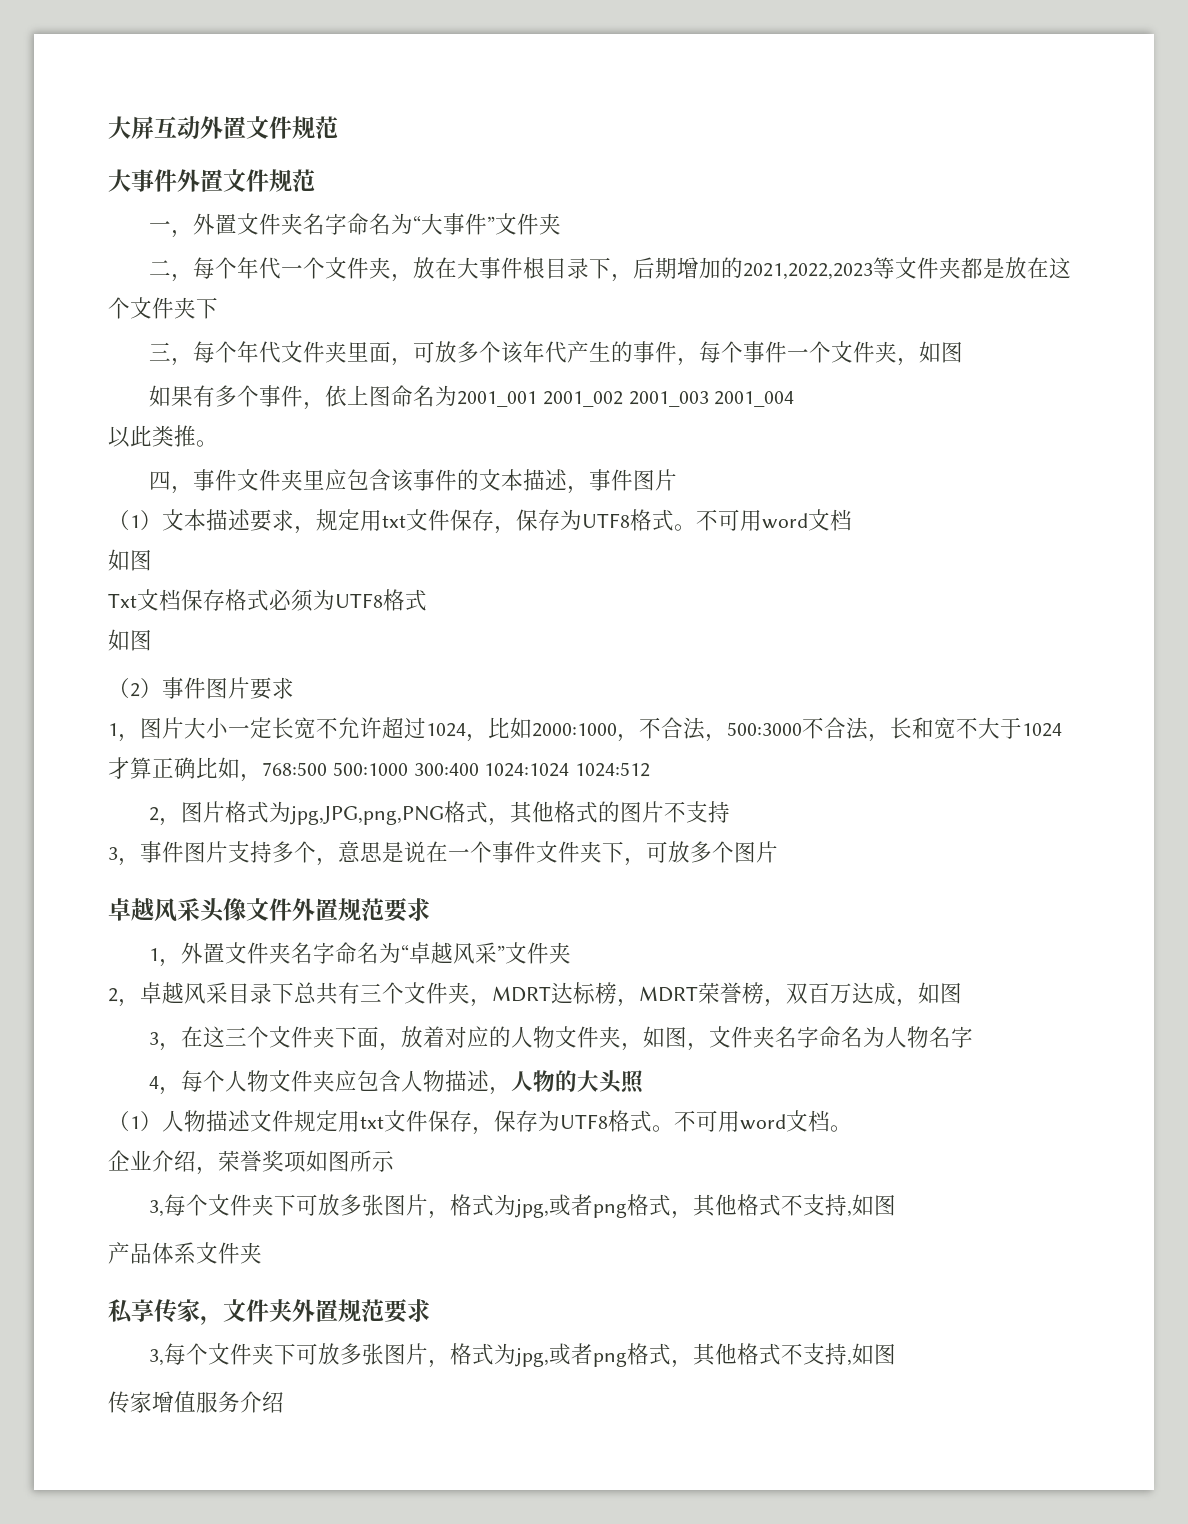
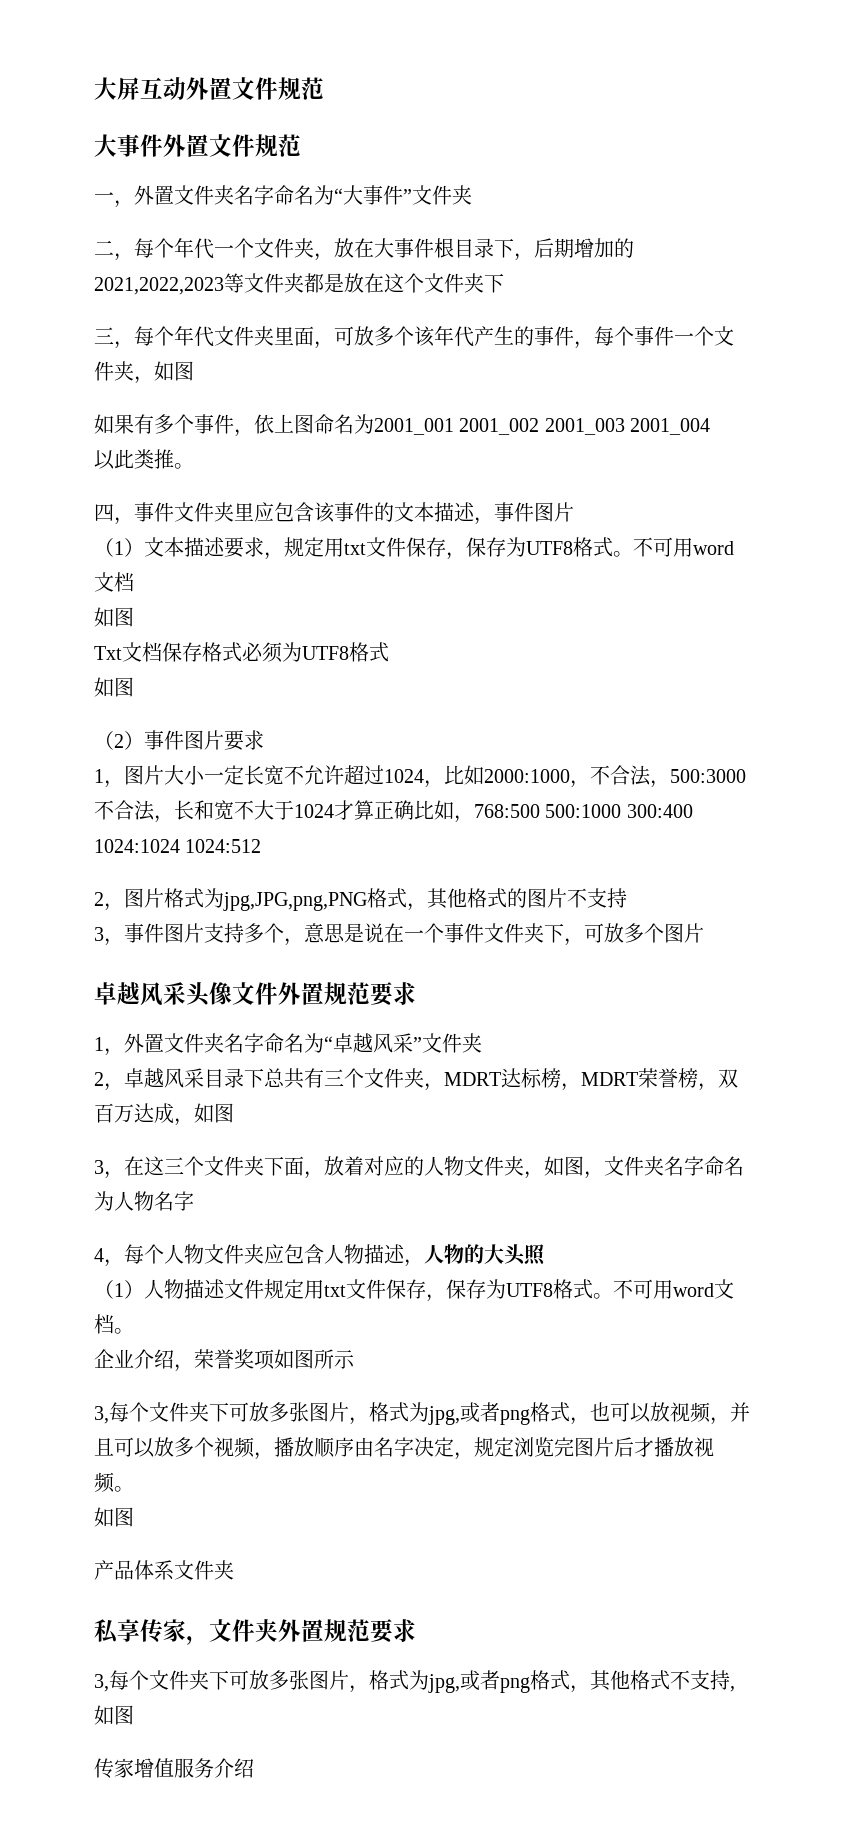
  企业介绍，荣誉奖项如图所示
- 3,每个文件夹下可放多张图片，格式为jpg,或者png格式，其他格式不支持,如图
+ 3,每个文件夹下可放多张图片，格式为jpg,或者png格式，也可以放视频，并且可以放多个视频，播放顺序由名字决定，规定浏览完图片后才播放视频。
+ 如图

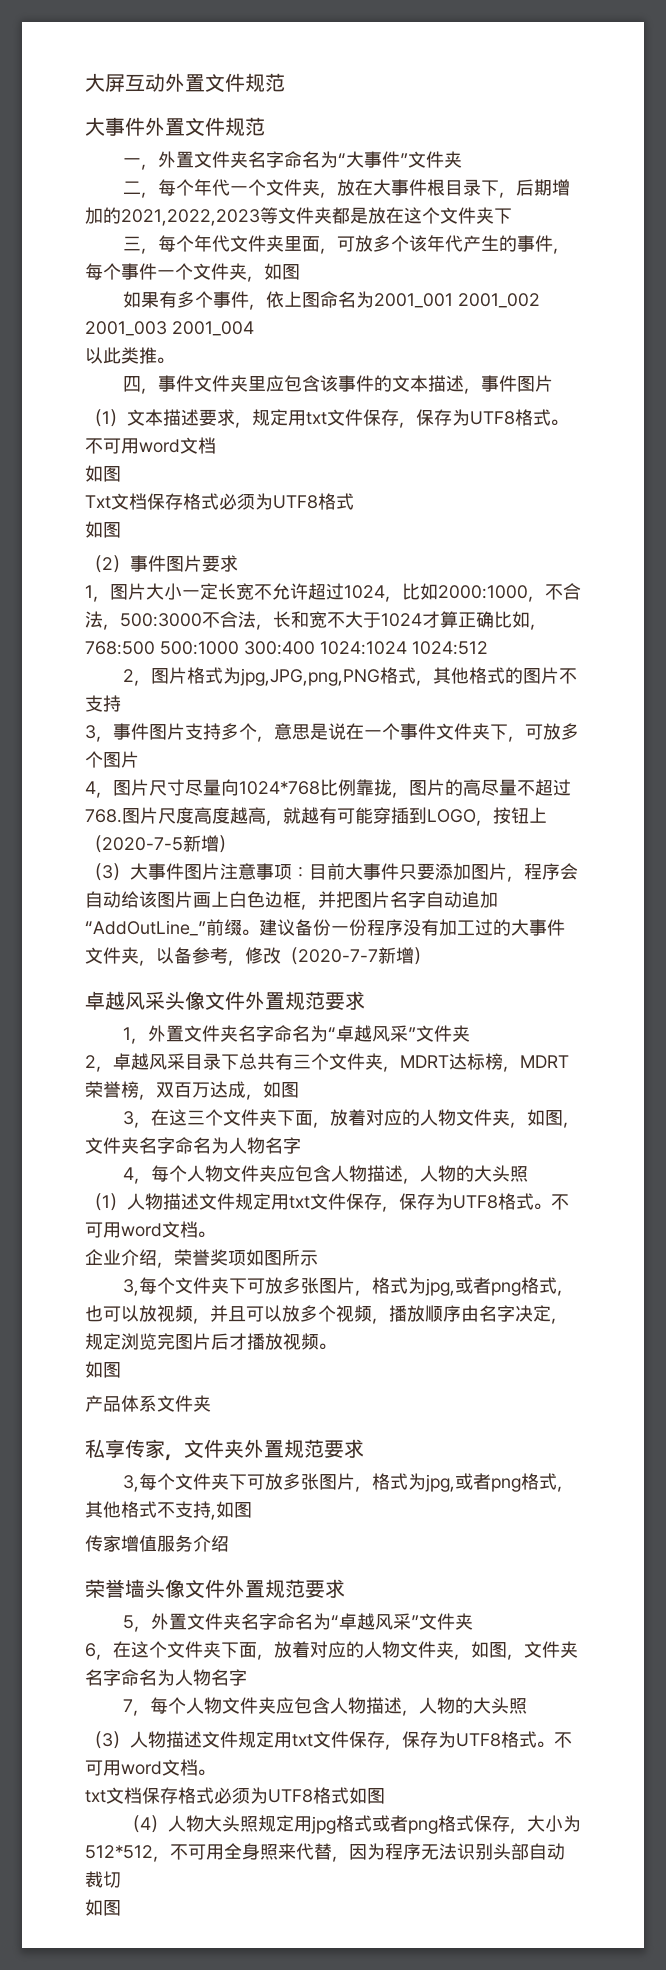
+ 4，图片尺寸尽量向1024*768比例靠拢，图片的高尽量不超过768.图片尺度高度越高，就越有可能穿插到LOGO，按钮上（2020-7-5新增）
+ （3）大事件图片注意事项：目前大事件只要添加图片，程序会自动给该图片画上白色边框，并把图片名字自动追加“AddOutLine_”前缀。建议备份一份程序没有加工过的大事件文件夹，以备参考，修改（2020-7-7新增）
+ 荣誉墙头像文件外置规范要求
+ 5，外置文件夹名字命名为“卓越风采”文件夹
+ 6，在这个文件夹下面，放着对应的人物文件夹，如图，文件夹名字命名为人物名字
+ 7，每个人物文件夹应包含人物描述，人物的大头照
+ （3）人物描述文件规定用txt文件保存，保存为UTF8格式。不可用word文档。
+ txt文档保存格式必须为UTF8格式如图
+ （4）人物大头照规定用jpg格式或者png格式保存，大小为512*512，不可用全身照来代替，因为程序无法识别头部自动裁切
+ 如图

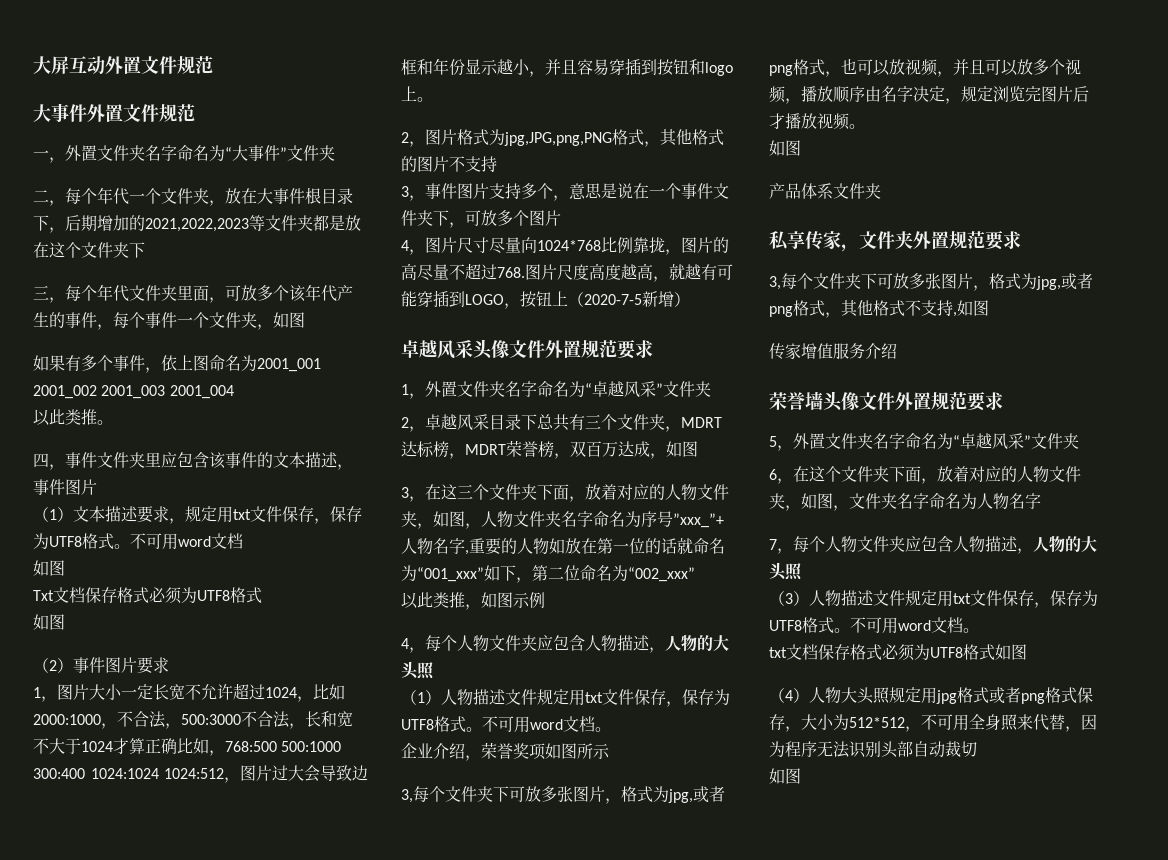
- 1，图片大小一定长宽不允许超过1024，比如2000:1000，不合法，500:3000不合法，长和宽不大于1024才算正确比如，768:500 500:1000 300:400 1024:1024 1024:512
+ 1，图片大小一定长宽不允许超过1024，比如2000:1000，不合法，500:3000不合法，长和宽不大于1024才算正确比如，768:500 500:1000 300:400 1024:1024 1024:512，图片过大会导致边框和年份显示越小，并且容易穿插到按钮和logo上。
- （3）大事件图片注意事项：目前大事件只要添加图片，程序会自动给该图片画上白色边框，并把图片名字自动追加“AddOutLine_”前缀。建议备份一份程序没有加工过的大事件文件夹，以备参考，修改（2020-7-7新增）
- 3，在这三个文件夹下面，放着对应的人物文件夹，如图，文件夹名字命名为人物名字
+ 3，在这三个文件夹下面，放着对应的人物文件夹，如图，人物文件夹名字命名为序号”xxx_”+人物名字,重要的人物如放在第一位的话就命名为“001_xxx”如下，第二位命名为“002_xxx”
+ 以此类推，如图示例

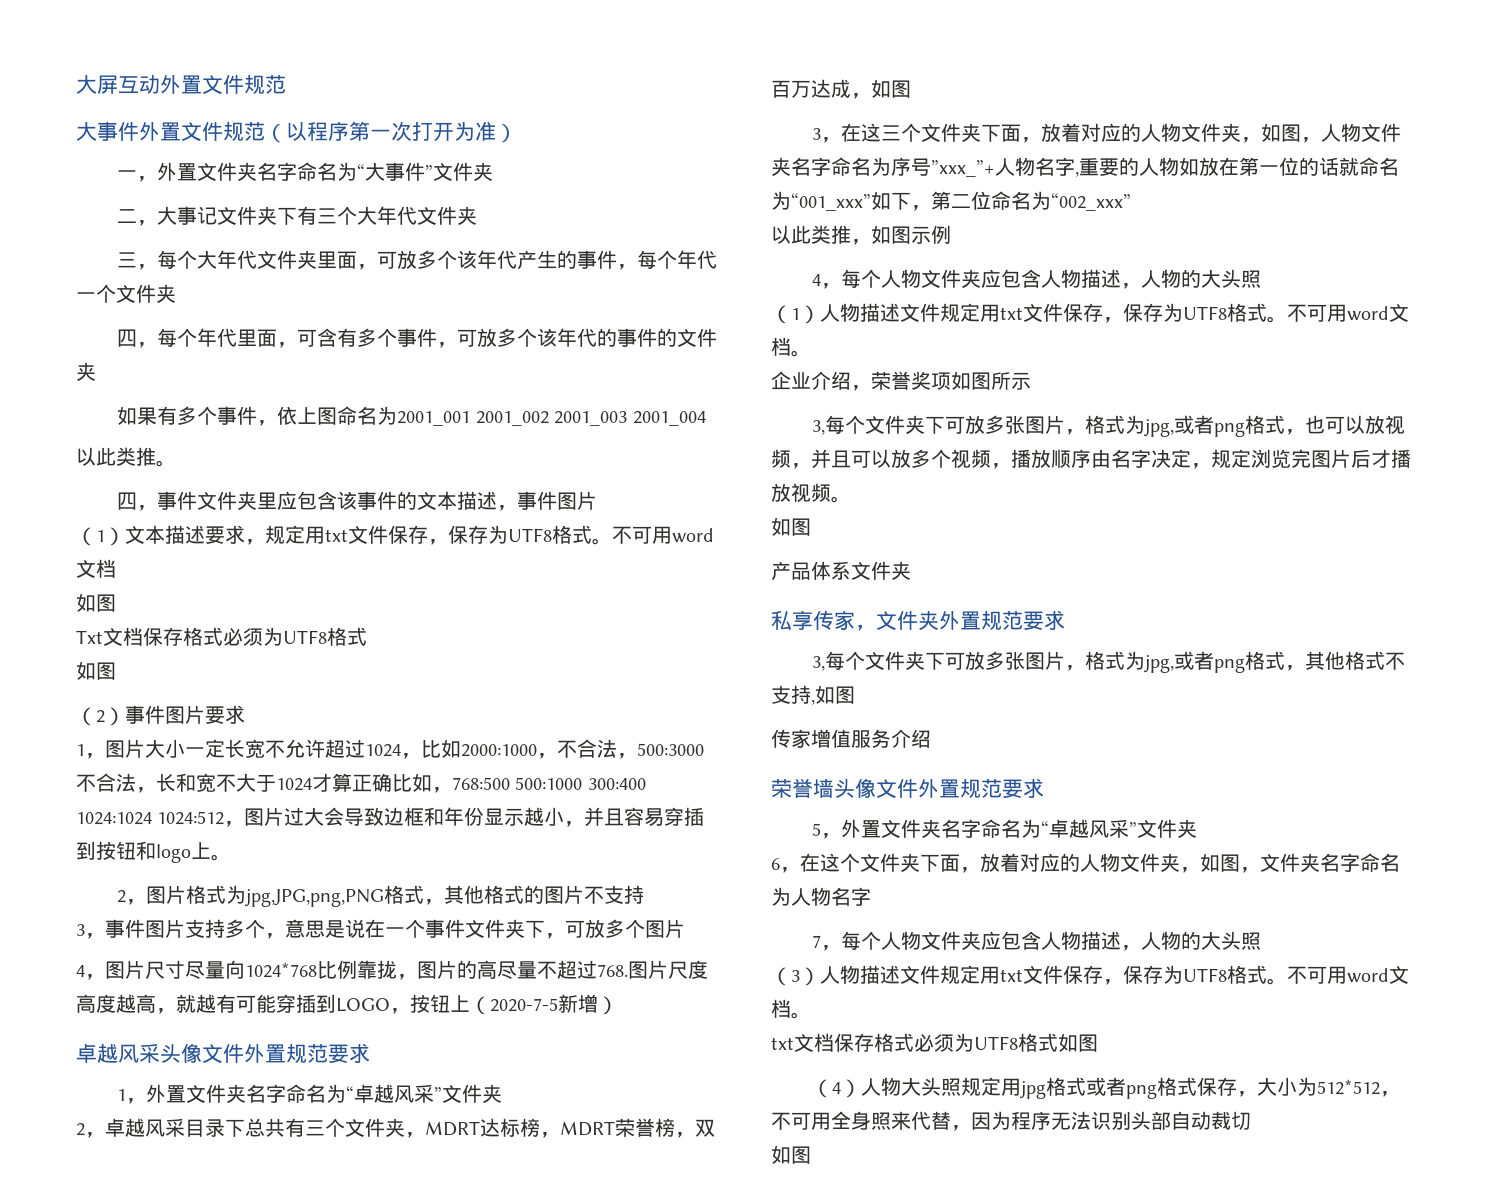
- 大事件外置文件规范
+ 大事件外置文件规范（以程序第一次打开为准）
- 二，每个年代一个文件夹，放在大事件根目录下，后期增加的2021,2022,2023等文件夹都是放在这个文件夹下
+ 二，大事记文件夹下有三个大年代文件夹
- 三，每个年代文件夹里面，可放多个该年代产生的事件，每个事件一个文件夹，如图
+ 三，每个大年代文件夹里面，可放多个该年代产生的事件，每个年代一个文件夹
+ 四，每个年代里面，可含有多个事件，可放多个该年代的事件的文件夹

